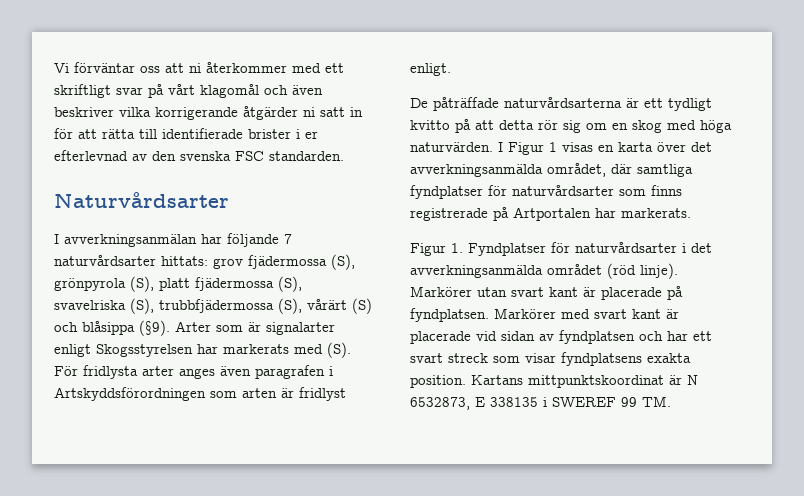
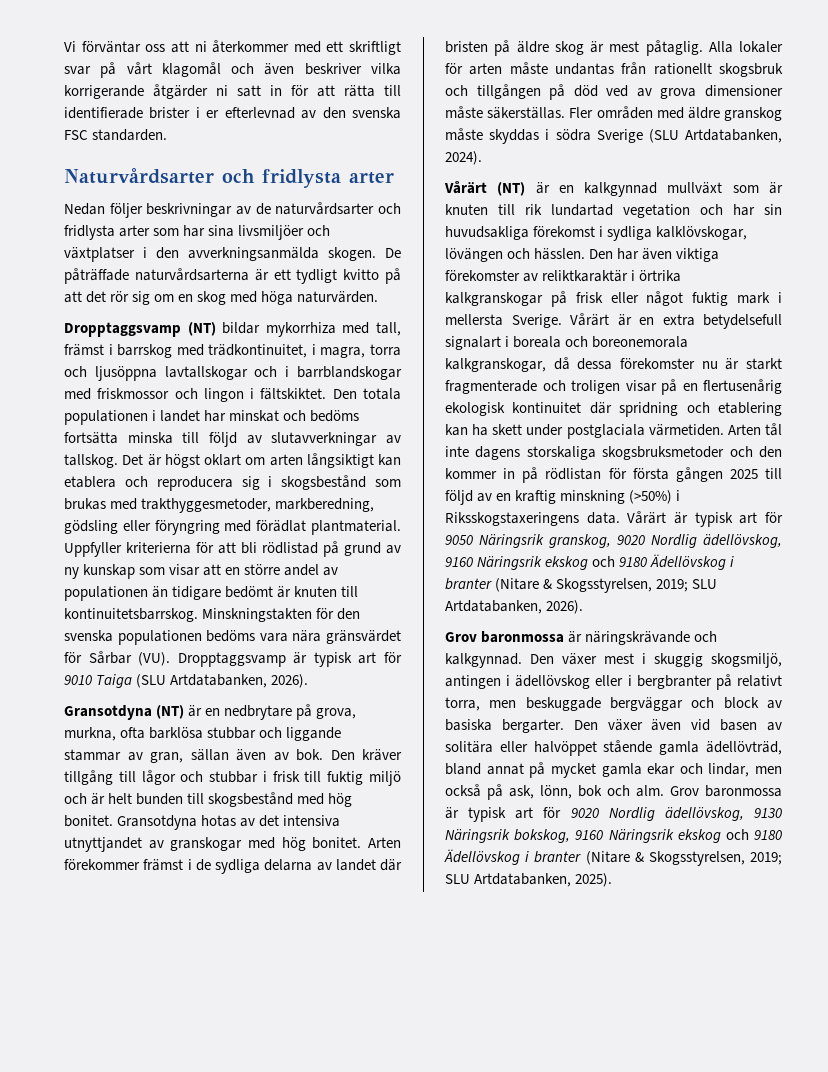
- Naturvårdsarter
- I avverkningsanmälan har följande 7 naturvårdsarter hittats: grov fjädermossa (S), grönpyrola (S), platt fjädermossa (S), svavelriska (S), trubbfjädermossa (S), vårärt (S) och blåsippa (§9). Arter som är signalarter enligt Skogsstyrelsen har markerats med (S). För fridlysta arter anges även paragrafen i Artskyddsförordningen som arten är fridlyst enligt.
- De påträffade naturvårdsarterna är ett tydligt kvitto på att detta rör sig om en skog med höga naturvärden. I Figur 1 visas en karta över det avverkningsanmälda området, där samtliga fyndplatser för naturvårdsarter som finns registrerade på Artportalen har markerats.
- Figur 1. Fyndplatser för naturvårdsarter i det avverkningsanmälda området (röd linje). Markörer utan svart kant är placerade på fyndplatsen. Markörer med svart kant är placerade vid sidan av fyndplatsen och har ett svart streck som visar fyndplatsens exakta position. Kartans mittpunktskoordinat är N 6532873, E 338135 i SWEREF 99 TM.
+ Naturvårdsarter och fridlysta arter
+ Nedan följer beskrivningar av de naturvårdsarter och fridlysta arter som har sina livsmiljöer och växtplatser i den avverkningsanmälda skogen. De påträffade naturvårdsarterna är ett tydligt kvitto på att det rör sig om en skog med höga naturvärden.
+ Dropptaggsvamp (NT) bildar mykorrhiza med tall, främst i barrskog med trädkontinuitet, i magra, torra och ljusöppna lavtallskogar och i barrblandskogar med friskmossor och lingon i fältskiktet. Den totala populationen i landet har minskat och bedöms fortsätta minska till följd av slutavverkningar av tallskog. Det är högst oklart om arten långsiktigt kan etablera och reproducera sig i skogsbestånd som brukas med trakthyggesmetoder, markberedning, gödsling eller föryngring med förädlat plantmaterial. Uppfyller kriterierna för att bli rödlistad på grund av ny kunskap som visar att en större andel av populationen än tidigare bedömt är knuten till kontinuitetsbarrskog. Minskningstakten för den svenska populationen bedöms vara nära gränsvärdet för Sårbar (VU). Dropptaggsvamp är typisk art för 9010 Taiga (SLU Artdatabanken, 2026).
+ Gransotdyna (NT) är en nedbrytare på grova, murkna, ofta barklösa stubbar och liggande stammar av gran, sällan även av bok. Den kräver tillgång till lågor och stubbar i frisk till fuktig miljö och är helt bunden till skogsbestånd med hög bonitet. Gransotdyna hotas av det intensiva utnyttjandet av granskogar med hög bonitet. Arten förekommer främst i de sydliga delarna av landet där bristen på äldre skog är mest påtaglig. Alla lokaler för arten måste undantas från rationellt skogsbruk och tillgången på död ved av grova dimensioner måste säkerställas. Fler områden med äldre granskog måste skyddas i södra Sverige (SLU Artdatabanken, 2024).
+ Vårärt (NT) är en kalkgynnad mullväxt som är knuten till rik lundartad vegetation och har sin huvudsakliga förekomst i sydliga kalklövskogar, lövängen och hässlen. Den har även viktiga förekomster av reliktkaraktär i örtrika kalkgranskogar på frisk eller något fuktig mark i mellersta Sverige. Vårärt är en extra betydelsefull signalart i boreala och boreonemorala kalkgranskogar, då dessa förekomster nu är starkt fragmenterade och troligen visar på en flertusenårig ekologisk kontinuitet där spridning och etablering kan ha skett under postglaciala värmetiden. Arten tål inte dagens storskaliga skogsbruksmetoder och den kommer in på rödlistan för första gången 2025 till följd av en kraftig minskning (>50%) i Riksskogstaxeringens data. Vårärt är typisk art för 9050 Näringsrik granskog, 9020 Nordlig ädellövskog, 9160 Näringsrik ekskog och 9180 Ädellövskog i branter (Nitare & Skogsstyrelsen, 2019; SLU Artdatabanken, 2026).
+ Grov baronmossa är näringskrävande och kalkgynnad. Den växer mest i skuggig skogsmiljö, antingen i ädellövskog eller i bergbranter på relativt torra, men beskuggade bergväggar och block av basiska bergarter. Den växer även vid basen av solitära eller halvöppet stående gamla ädellövträd, bland annat på mycket gamla ekar och lindar, men också på ask, lönn, bok och alm. Grov baronmossa är typisk art för 9020 Nordlig ädellövskog, 9130 Näringsrik bokskog, 9160 Näringsrik ekskog och 9180 Ädellövskog i branter (Nitare & Skogsstyrelsen, 2019; SLU Artdatabanken, 2025).

